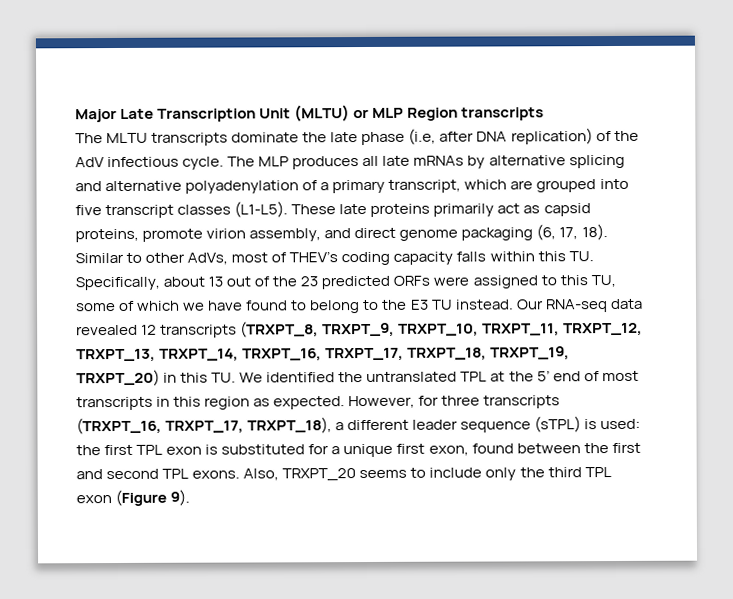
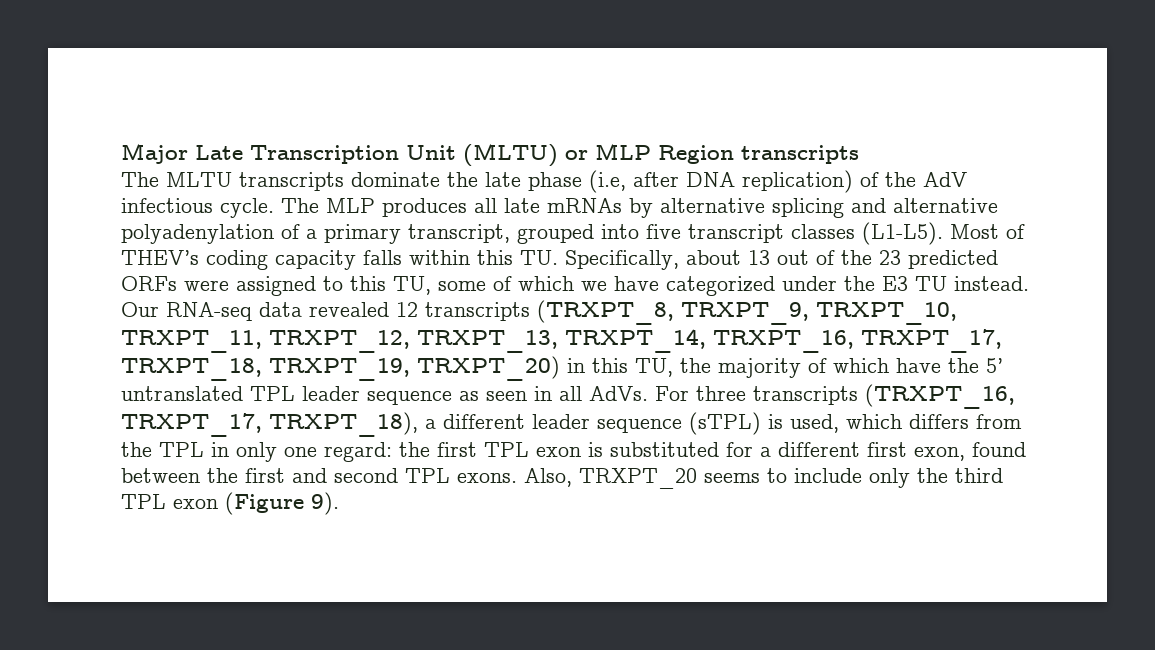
- The MLP produces all late mRNAs by alternative splicing and alternative polyadenylation of a primary transcript, which are grouped into five transcript classes (L1-L5).
+ The MLP produces all late mRNAs by alternative splicing and alternative polyadenylation of a primary transcript, grouped into five transcript classes (L1-L5).
- These late proteins primarily act as capsid proteins, promote virion assembly, and direct genome packaging (6, 17, 18). Similar to other AdVs, most of THEV’s coding capacity falls within this TU. Specifically, about 13 out of the 23 predicted ORFs were assigned to this TU, some of which we have found to belong to the E3 TU instead.
+ Most of THEV’s coding capacity falls within this TU. Specifically, about 13 out of the 23 predicted ORFs were assigned to this TU, some of which we have categorized under the E3 TU instead.
- Our RNA-seq data revealed 12 transcripts (TRXPT_8, TRXPT_9, TRXPT_10, TRXPT_11, TRXPT_12, TRXPT_13, TRXPT_14, TRXPT_16, TRXPT_17, TRXPT_18, TRXPT_19, TRXPT_20) in this TU. We identified the untranslated TPL at the 5’ end of most transcripts in this region as expected. However, for three transcripts (TRXPT_16, TRXPT_17, TRXPT_18), a different leader sequence (sTPL) is used: the first TPL exon is substituted for a unique first exon, found between the first and second TPL exons.
+ Our RNA-seq data revealed 12 transcripts (TRXPT_8, TRXPT_9, TRXPT_10, TRXPT_11, TRXPT_12, TRXPT_13, TRXPT_14, TRXPT_16, TRXPT_17, TRXPT_18, TRXPT_19, TRXPT_20) in this TU, the majority of which have the 5’ untranslated TPL leader sequence as seen in all AdVs. For three transcripts (TRXPT_16, TRXPT_17, TRXPT_18), a different leader sequence (sTPL) is used, which differs from the TPL in only one regard: the first TPL exon is substituted for a different first exon, found between the first and second TPL exons.

